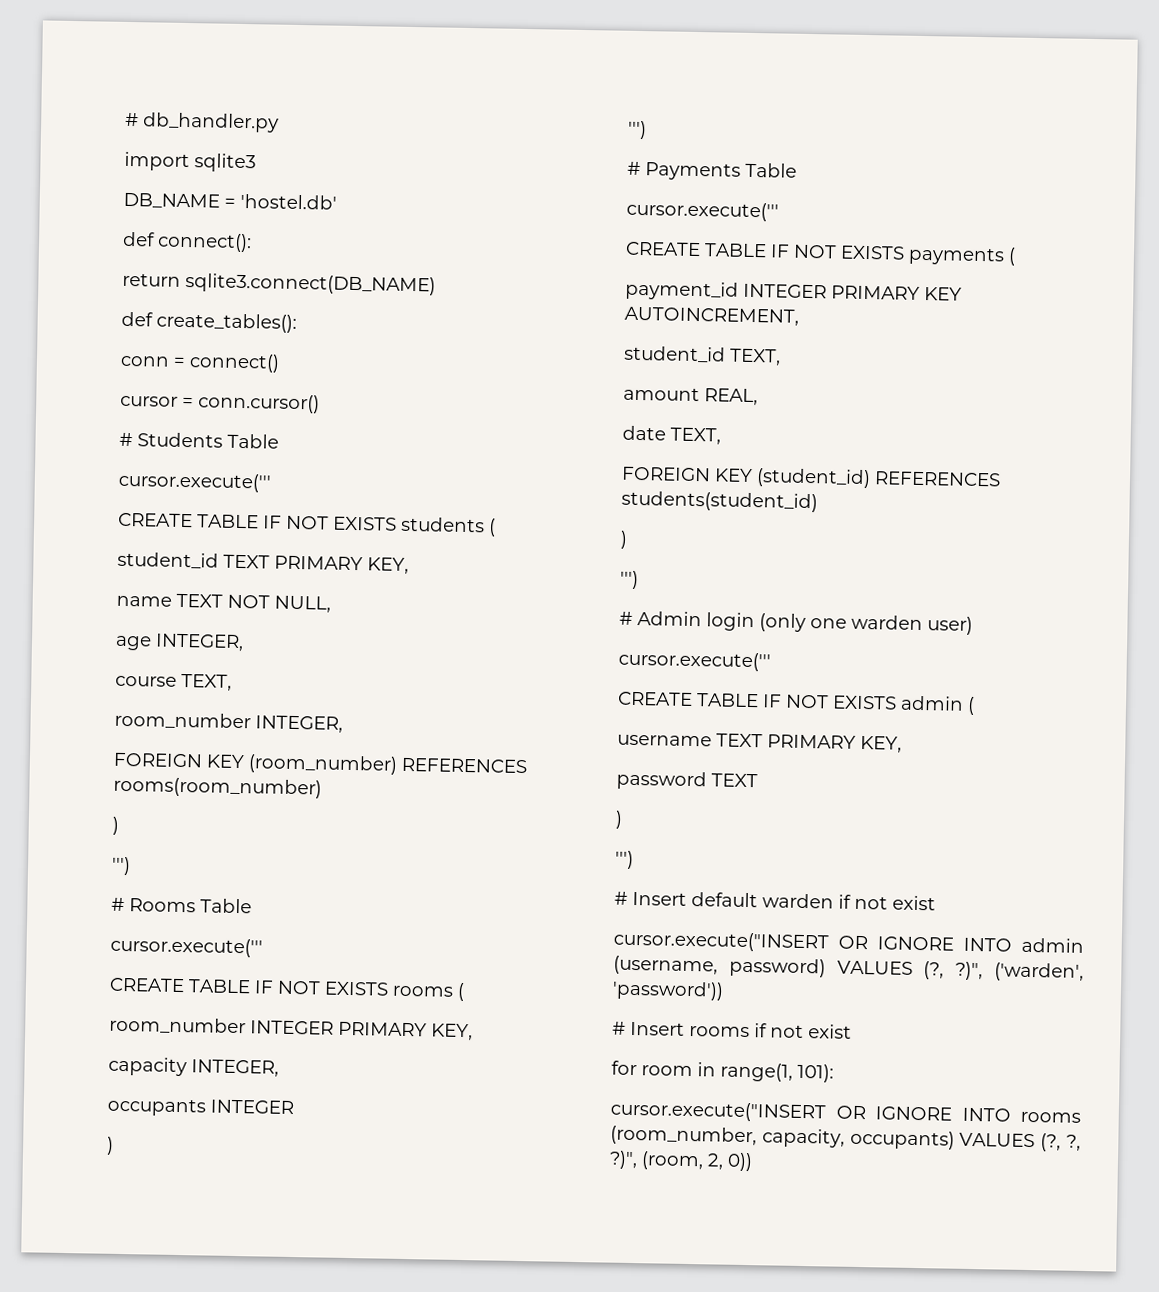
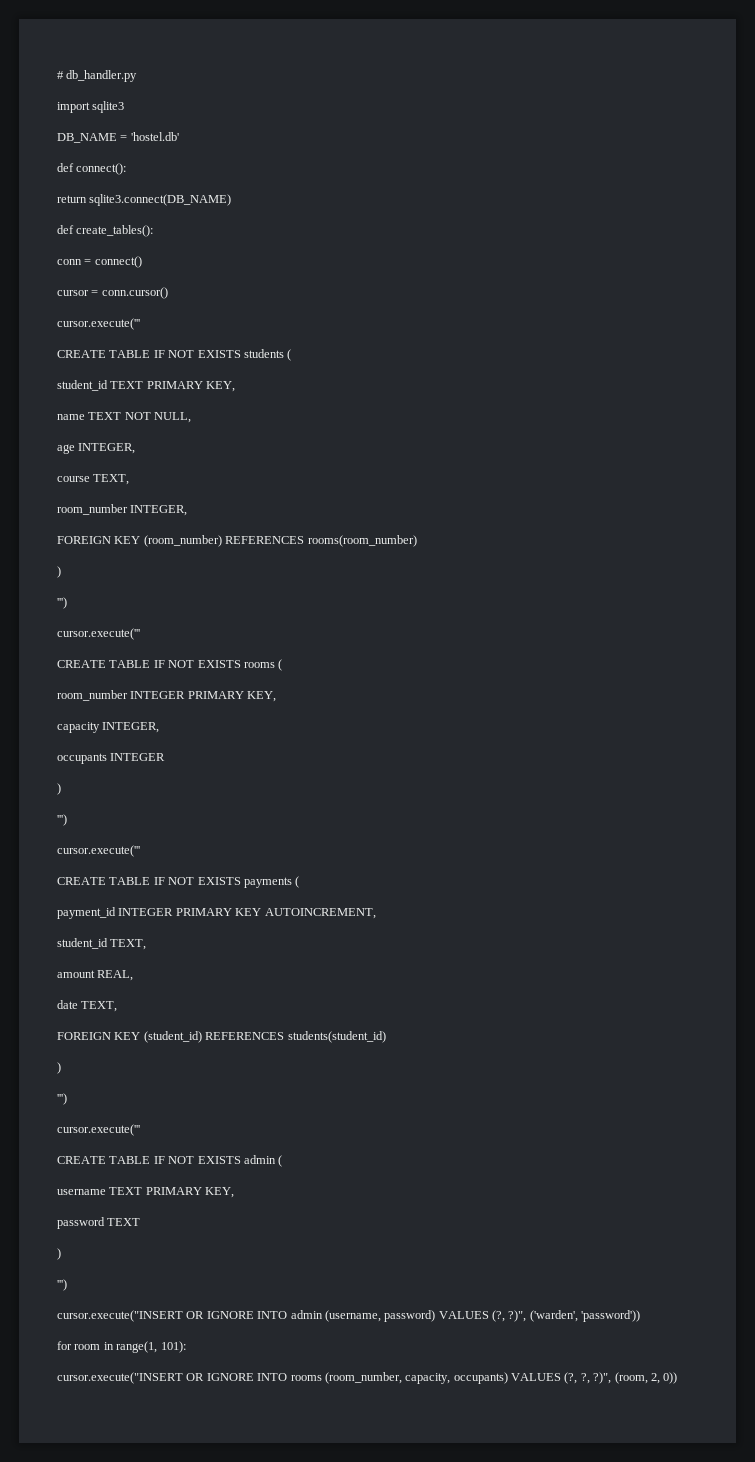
- # Students Table
- # Rooms Table
- # Payments Table
- # Admin login (only one warden user)
- # Insert default warden if not exist
- # Insert rooms if not exist

